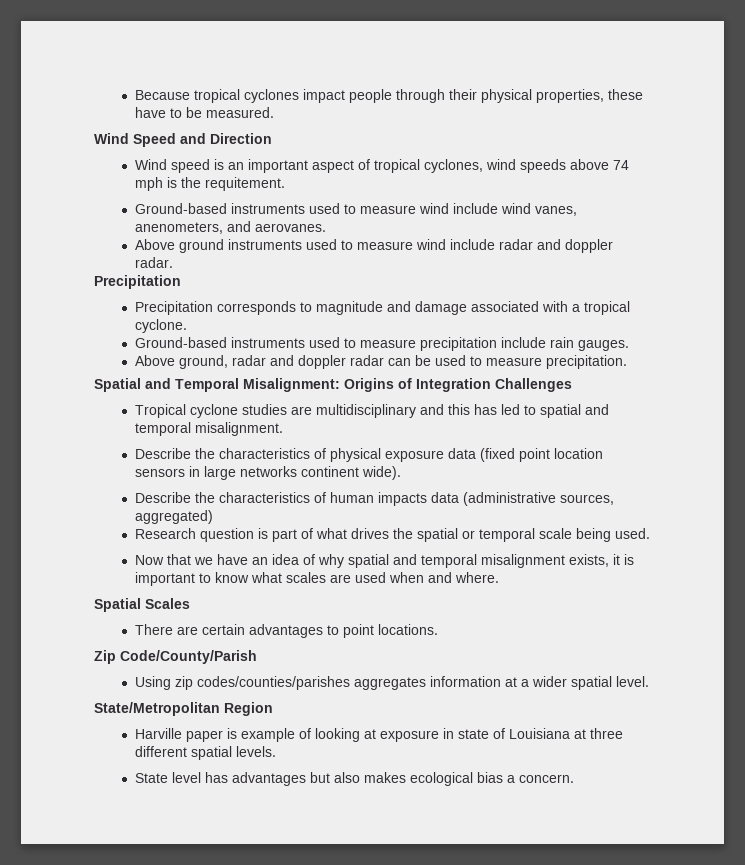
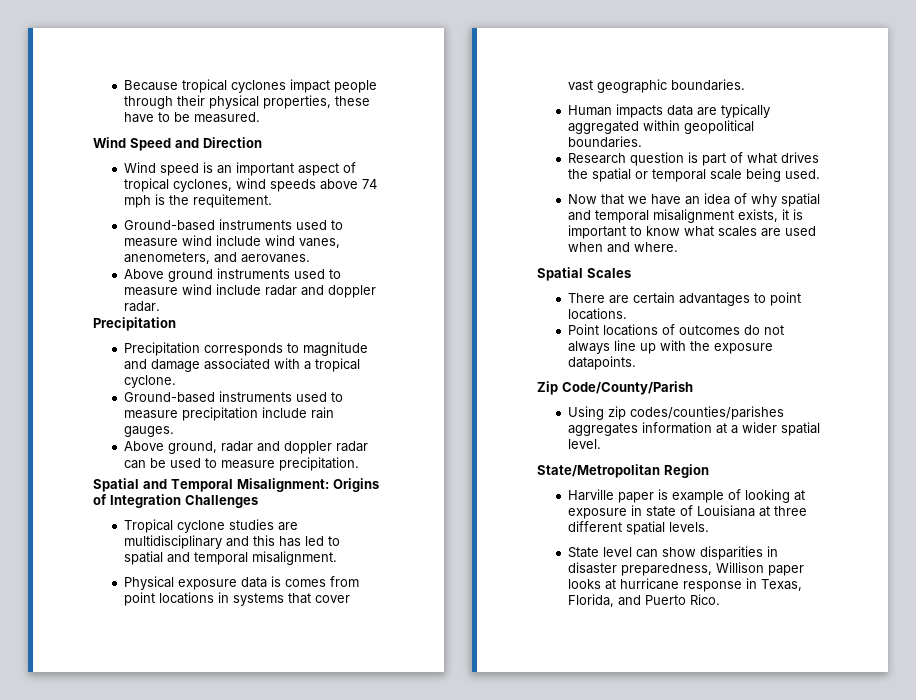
- Describe the characteristics of physical exposure data (fixed point location sensors in large networks continent wide).
- Describe the characteristics of human impacts data (administrative sources, aggregated)
+ Physical exposure data is comes from point locations in systems that cover vast geographic boundaries.
+ Human impacts data are typically aggregated within geopolitical boundaries.
+ Point locations of outcomes do not always line up with the exposure datapoints.
- State level has advantages but also makes ecological bias a concern.
+ State level can show disparities in disaster preparedness, Willison paper looks at hurricane response in Texas, Florida, and Puerto Rico.

